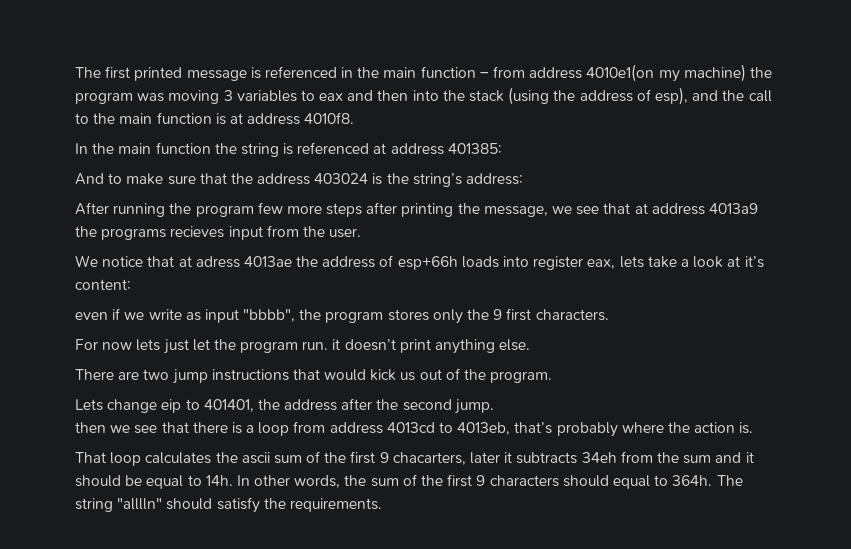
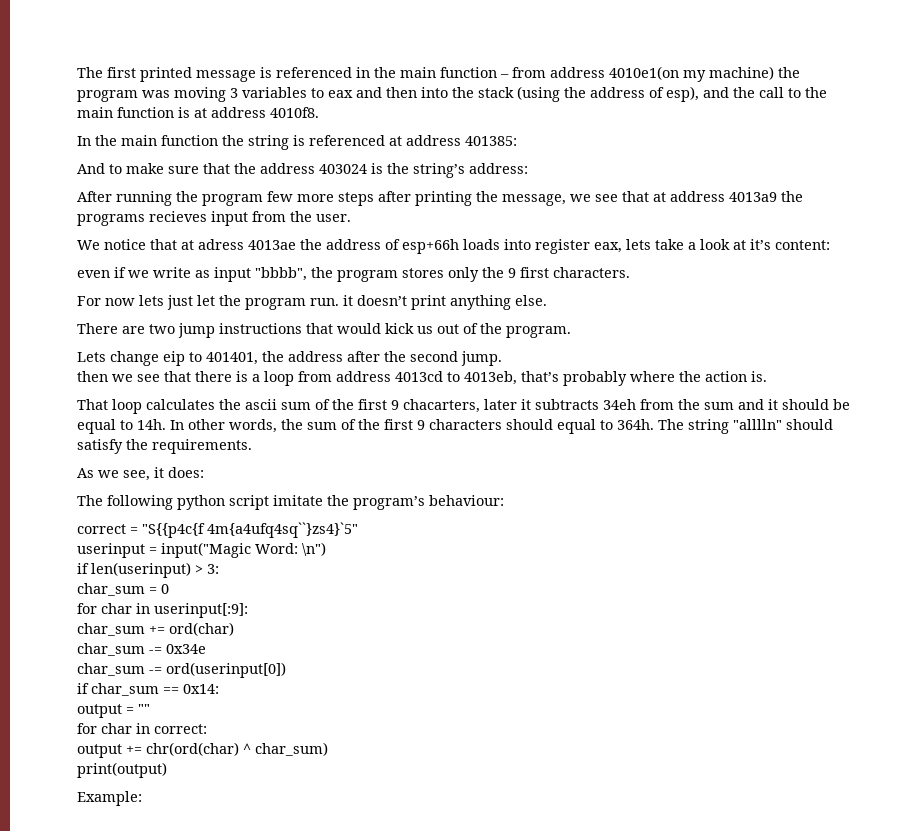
+ As we see, it does:
+ The following python script imitate the program’s behaviour:
+ correct = "S{{p4c{f 4m{a4ufq4sq``}zs4}`5"
+ userinput = input("Magic Word: \n")
+ if len(userinput) > 3:
+ char_sum = 0
+ for char in userinput[:9]:
+ char_sum += ord(char)
+ char_sum -= 0x34e
+ char_sum -= ord(userinput[0])
+ if char_sum == 0x14:
+ output = ""
+ for char in correct:
+ output += chr(ord(char) ^ char_sum)
+ print(output)
+ Example:

